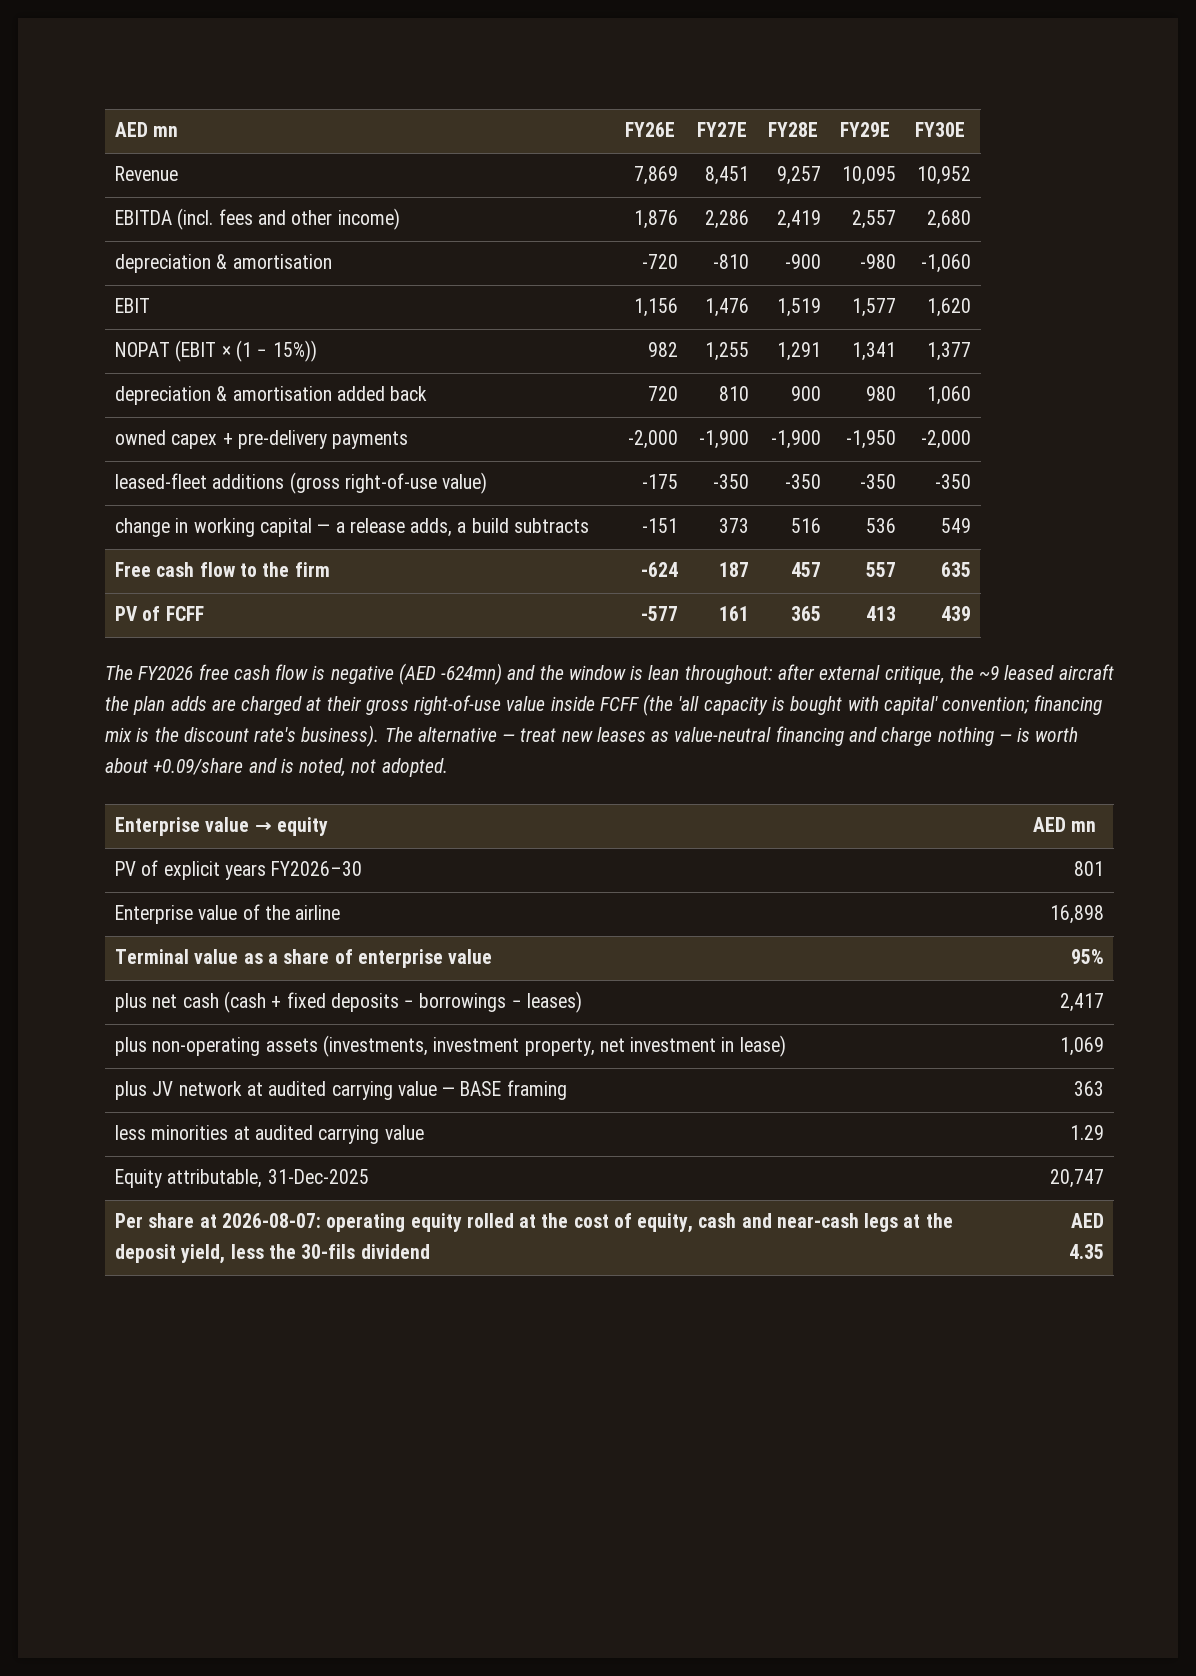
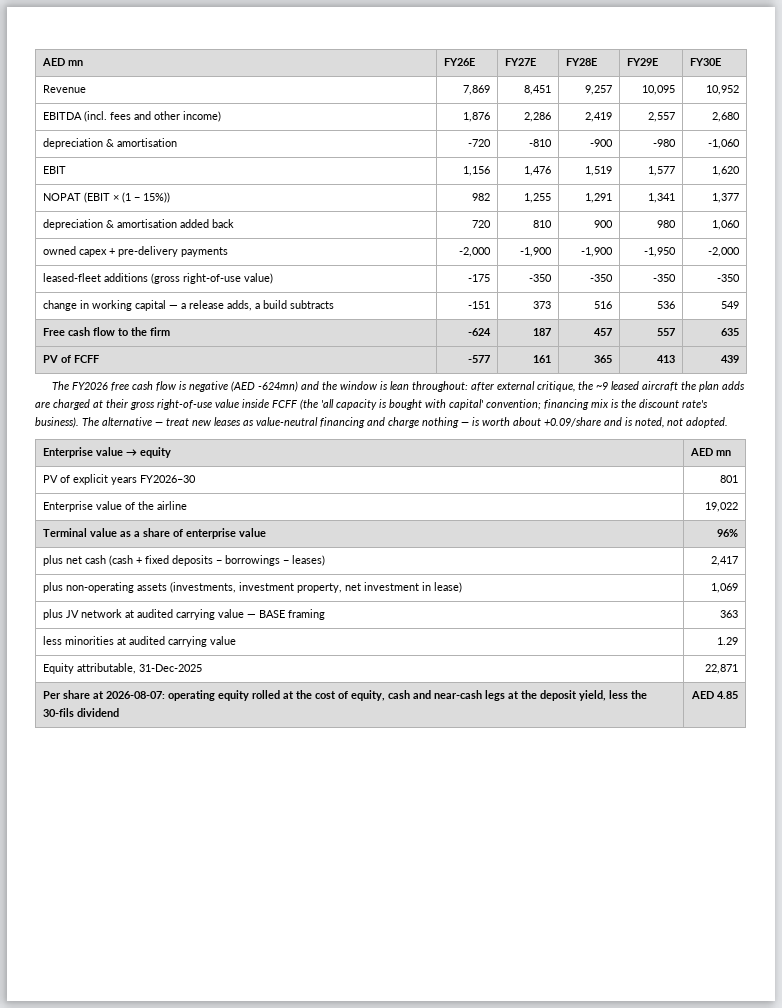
- Enterprise value of the airline | 16,898
+ Enterprise value of the airline | 19,022
- Terminal value as a share of enterprise value | 95%
+ Terminal value as a share of enterprise value | 96%
- Equity attributable, 31-Dec-2025 | 20,747
+ Equity attributable, 31-Dec-2025 | 22,871
- Per share at 2026-08-07: operating equity rolled at the cost of equity, cash and near-cash legs at the deposit yield, less the 30-fils dividend | AED 4.35
+ Per share at 2026-08-07: operating equity rolled at the cost of equity, cash and near-cash legs at the deposit yield, less the 30-fils dividend | AED 4.85

